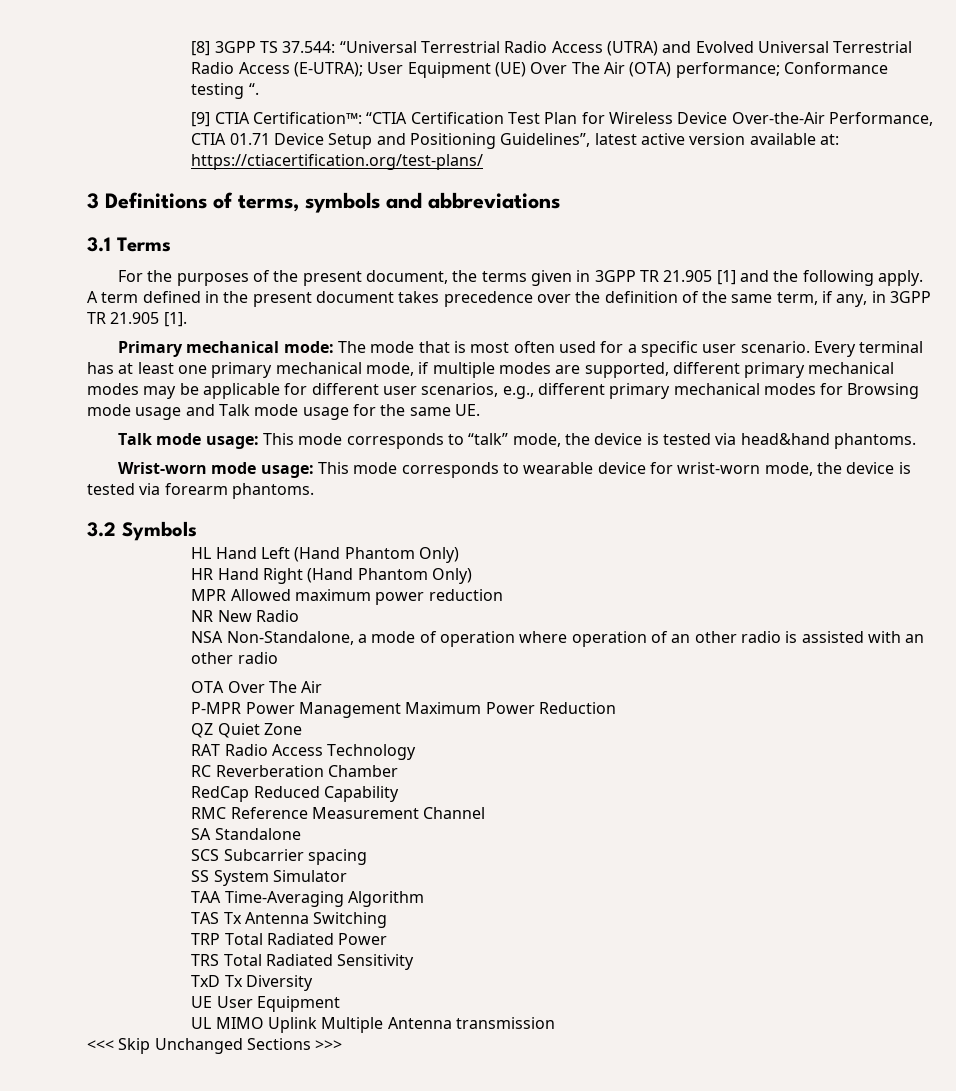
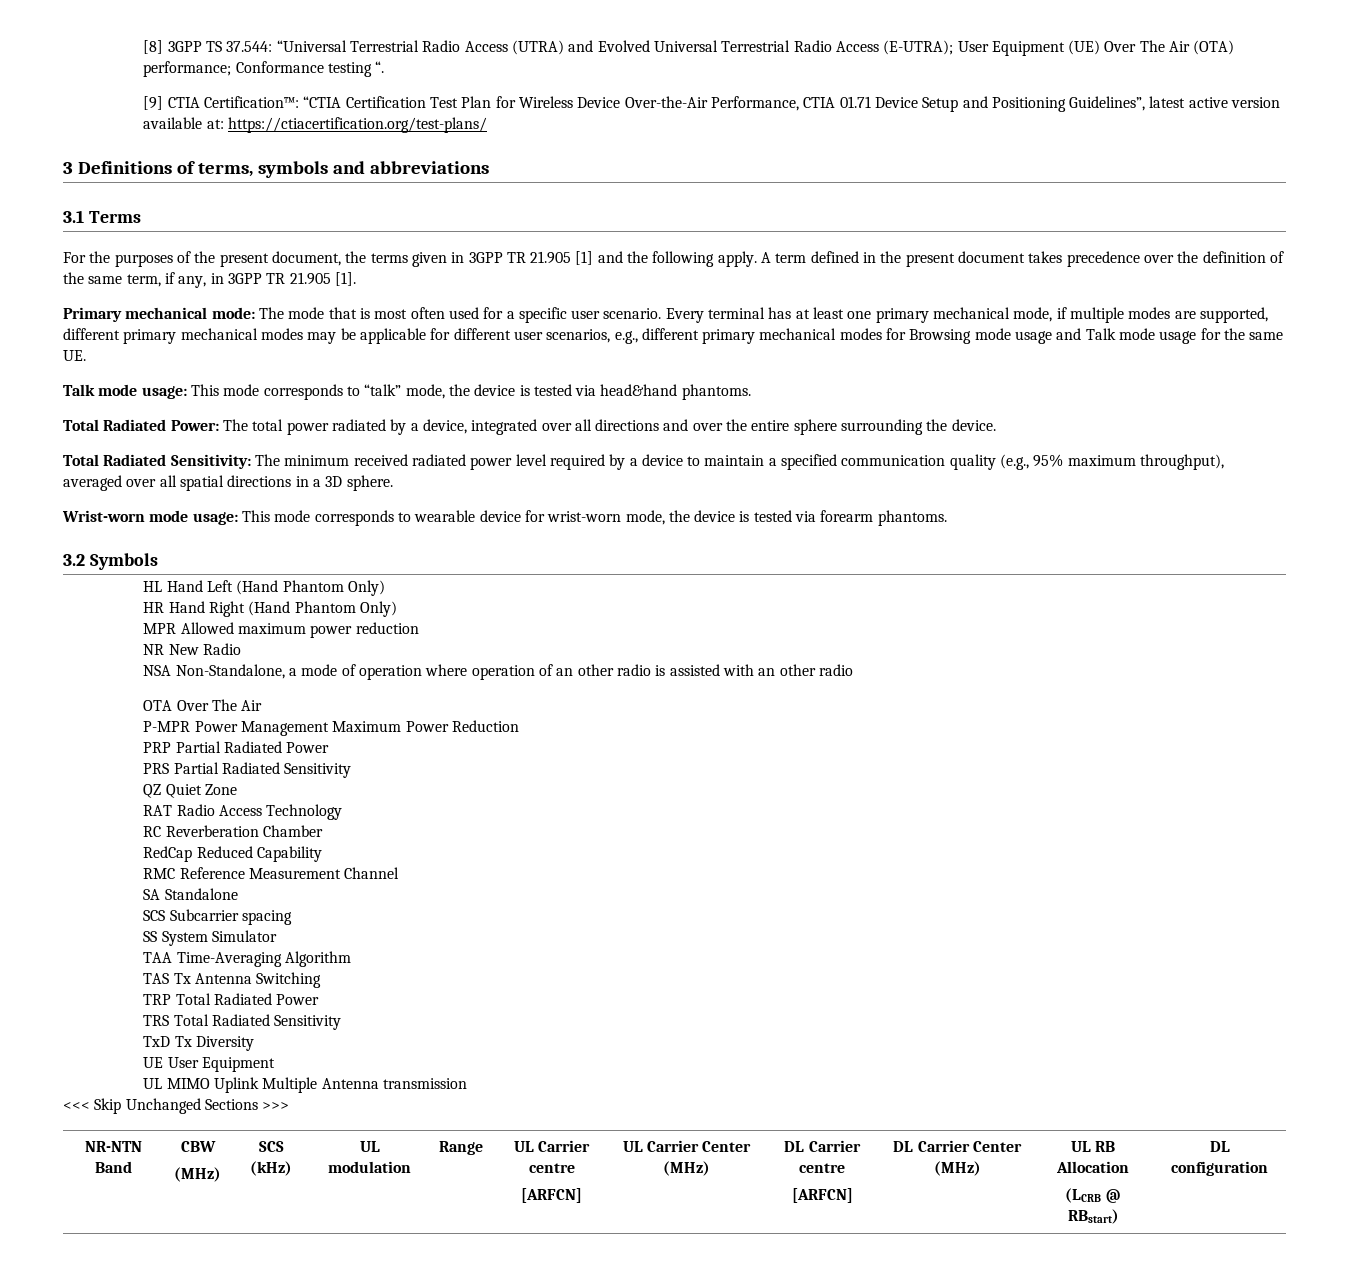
+ Total Radiated Power: The total power radiated by a device, integrated over all directions and over the entire sphere surrounding the device.
+ Total Radiated Sensitivity: The minimum received radiated power level required by a device to maintain a specified communication quality (e.g., 95% maximum throughput), averaged over all spatial directions in a 3D sphere.
+ PRP Partial Radiated Power
+ PRS Partial Radiated Sensitivity
+ NR-NTN Band | CBW
+ (MHz) | SCS (kHz) | UL modulation | Range | UL Carrier centre
+ [ARFCN] | UL Carrier Center (MHz) | DL Carrier centre
+ [ARFCN] | DL Carrier Center (MHz) | UL RB Allocation
+ (LCRB @ RBstart) | DL configuration

